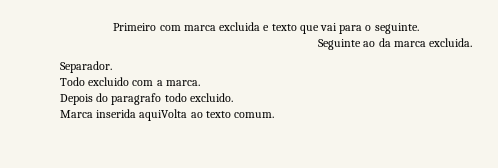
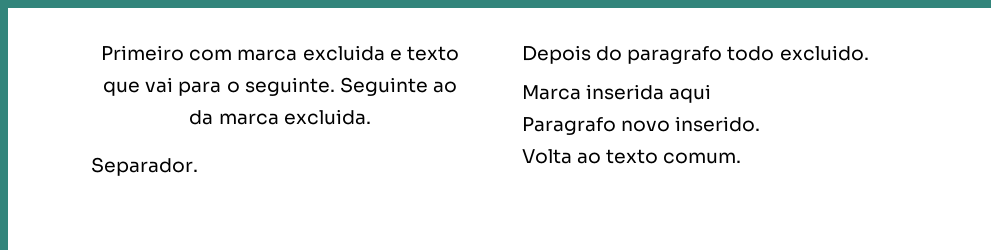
- Primeiro com marca excluida e texto que vai para o seguinte.
- Seguinte ao da marca excluida.
+ Primeiro com marca excluida e texto que vai para o seguinte. Seguinte ao da marca excluida.
- Todo excluido com a marca.
- Marca inserida aquiVolta ao texto comum.
+ Marca inserida aqui
+ Paragrafo novo inserido.
+ Volta ao texto comum.

